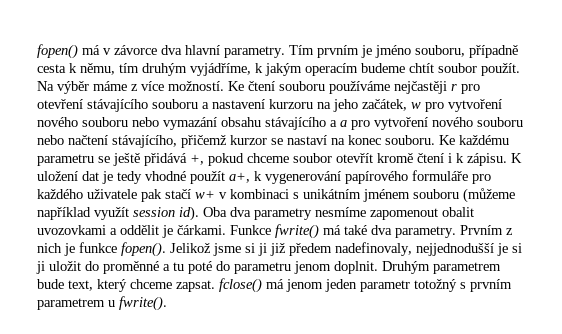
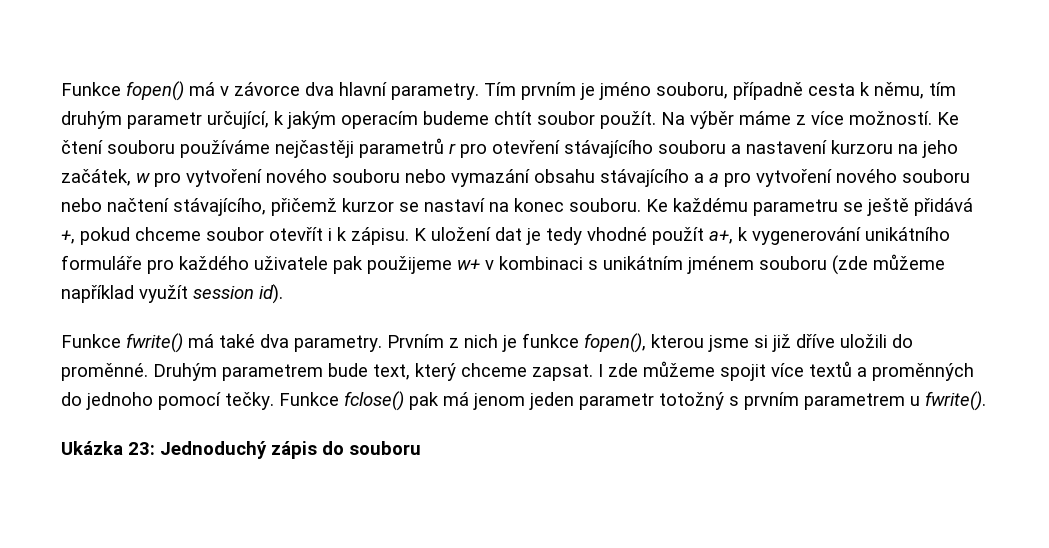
- fopen() má v závorce dva hlavní parametry.
+ Funkce fopen() má v závorce dva hlavní parametry.
- Tím prvním je jméno souboru, případně cesta k němu, tím druhým vyjádříme, k jakým operacím budeme chtít soubor použít.
+ Tím prvním je jméno souboru, případně cesta k němu, tím druhým parametr určující, k jakým operacím budeme chtít soubor použít.
- Ke čtení souboru používáme nejčastěji r pro otevření stávajícího souboru a nastavení kurzoru na jeho začátek, w pro vytvoření nového souboru nebo vymazání obsahu stávajícího a a pro vytvoření nového souboru nebo načtení stávajícího, přičemž kurzor se nastaví na konec souboru.
+ Ke čtení souboru používáme nejčastěji parametrů r pro otevření stávajícího souboru a nastavení kurzoru na jeho začátek, w pro vytvoření nového souboru nebo vymazání obsahu stávajícího a a pro vytvoření nového souboru nebo načtení stávajícího, přičemž kurzor se nastaví na konec souboru.
- Ke každému parametru se ještě přidává +, pokud chceme soubor otevřít kromě čtení i k zápisu.
+ Ke každému parametru se ještě přidává +, pokud chceme soubor otevřít i k zápisu.
- K uložení dat je tedy vhodné použít a+, k vygenerování papírového formuláře pro každého uživatele pak stačí w+ v kombinaci s unikátním jménem souboru (můžeme například využít session id). Oba dva parametry nesmíme zapomenout obalit uvozovkami a oddělit je čárkami. Funkce fwrite() má také dva parametry.
+ K uložení dat je tedy vhodné použít a+, k vygenerování unikátního formuláře pro každého uživatele pak použijeme w+ v kombinaci s unikátním jménem souboru (zde můžeme například využít session id).
+ Funkce fwrite() má také dva parametry.
- Prvním z nich je funkce fopen(). Jelikož jsme si ji již předem nadefinovaly, nejjednodušší je si ji uložit do proměnné a tu poté do parametru jenom doplnit.
+ Prvním z nich je funkce fopen(), kterou jsme si již dříve uložili do proměnné.
- Druhým parametrem bude text, který chceme zapsat. fclose() má jenom jeden parametr totožný s prvním parametrem u fwrite().
+ Druhým parametrem bude text, který chceme zapsat. I zde můžeme spojit více textů a proměnných do jednoho pomocí tečky. Funkce fclose() pak má jenom jeden parametr totožný s prvním parametrem u fwrite().
+ Ukázka 23: Jednoduchý zápis do souboru

